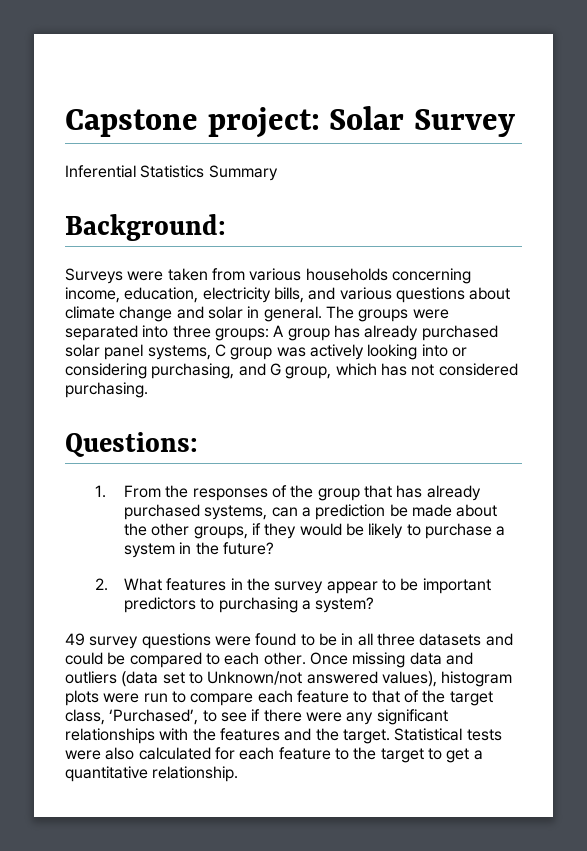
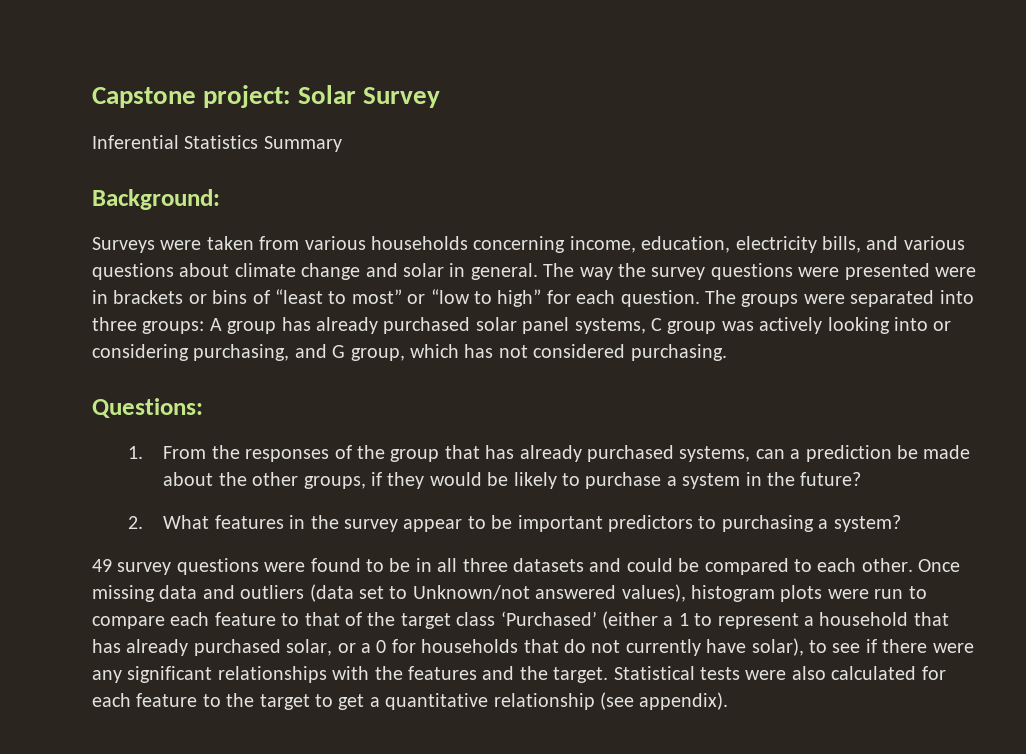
- The groups were separated into three groups: A group has already purchased solar panel systems, C group was actively looking into or considering purchasing, and G group, which has not considered purchasing.
+ The way the survey questions were presented were in brackets or bins of “least to most” or “low to high” for each question. The groups were separated into three groups: A group has already purchased solar panel systems, C group was actively looking into or considering purchasing, and G group, which has not considered purchasing.
- Once missing data and outliers (data set to Unknown/not answered values), histogram plots were run to compare each feature to that of the target class, ‘Purchased’, to see if there were any significant relationships with the features and the target.
+ Once missing data and outliers (data set to Unknown/not answered values), histogram plots were run to compare each feature to that of the target class ‘Purchased’ (either a 1 to represent a household that has already purchased solar, or a 0 for households that do not currently have solar), to see if there were any significant relationships with the features and the target.
- Statistical tests were also calculated for each feature to the target to get a quantitative relationship.
+ Statistical tests were also calculated for each feature to the target to get a quantitative relationship (see appendix).

